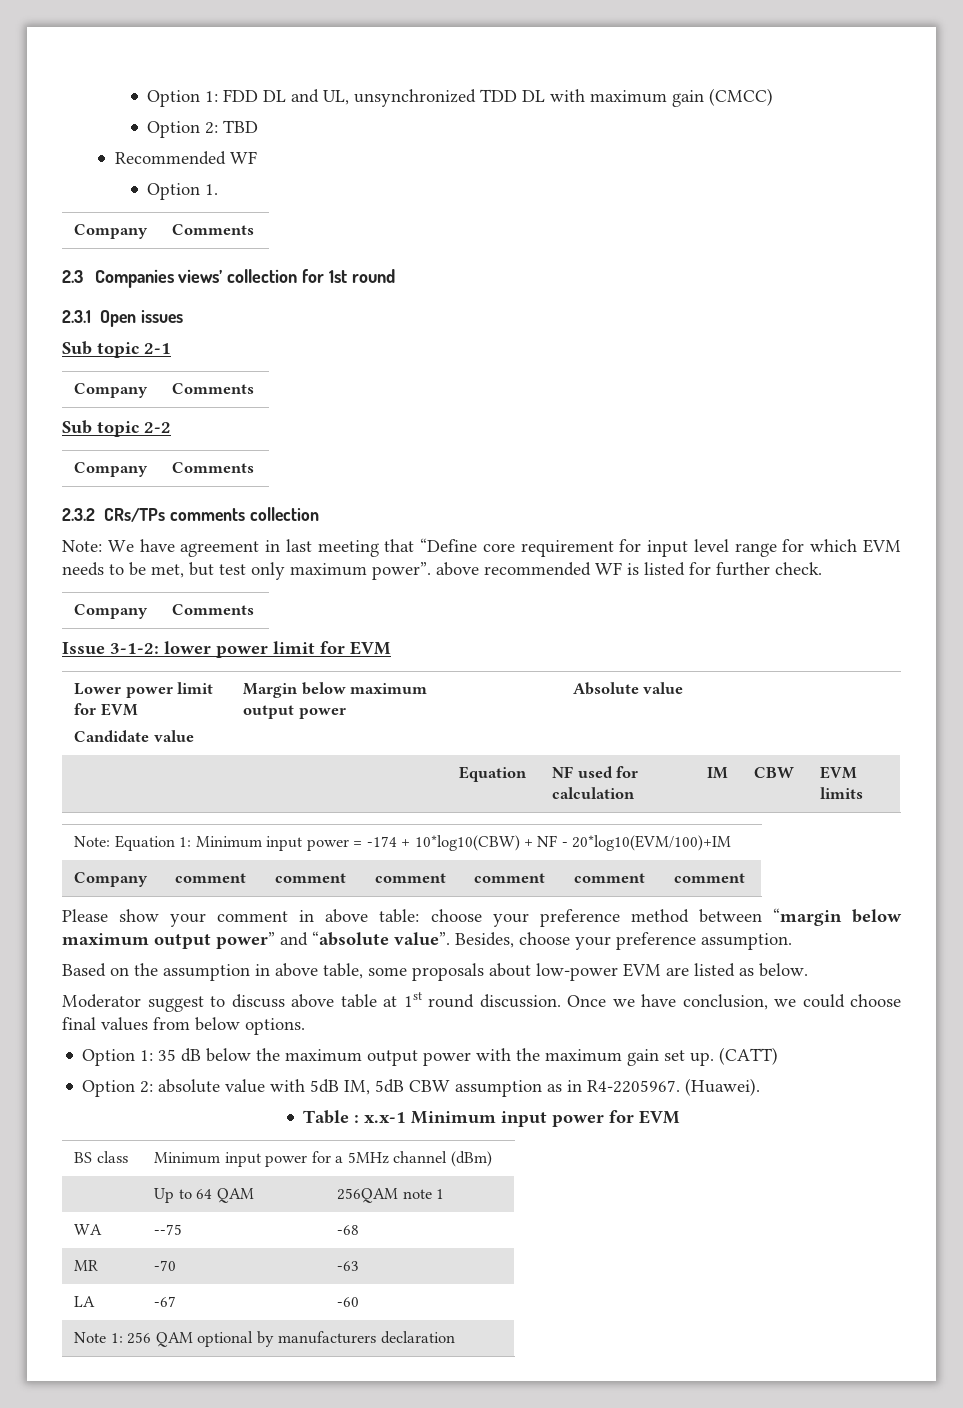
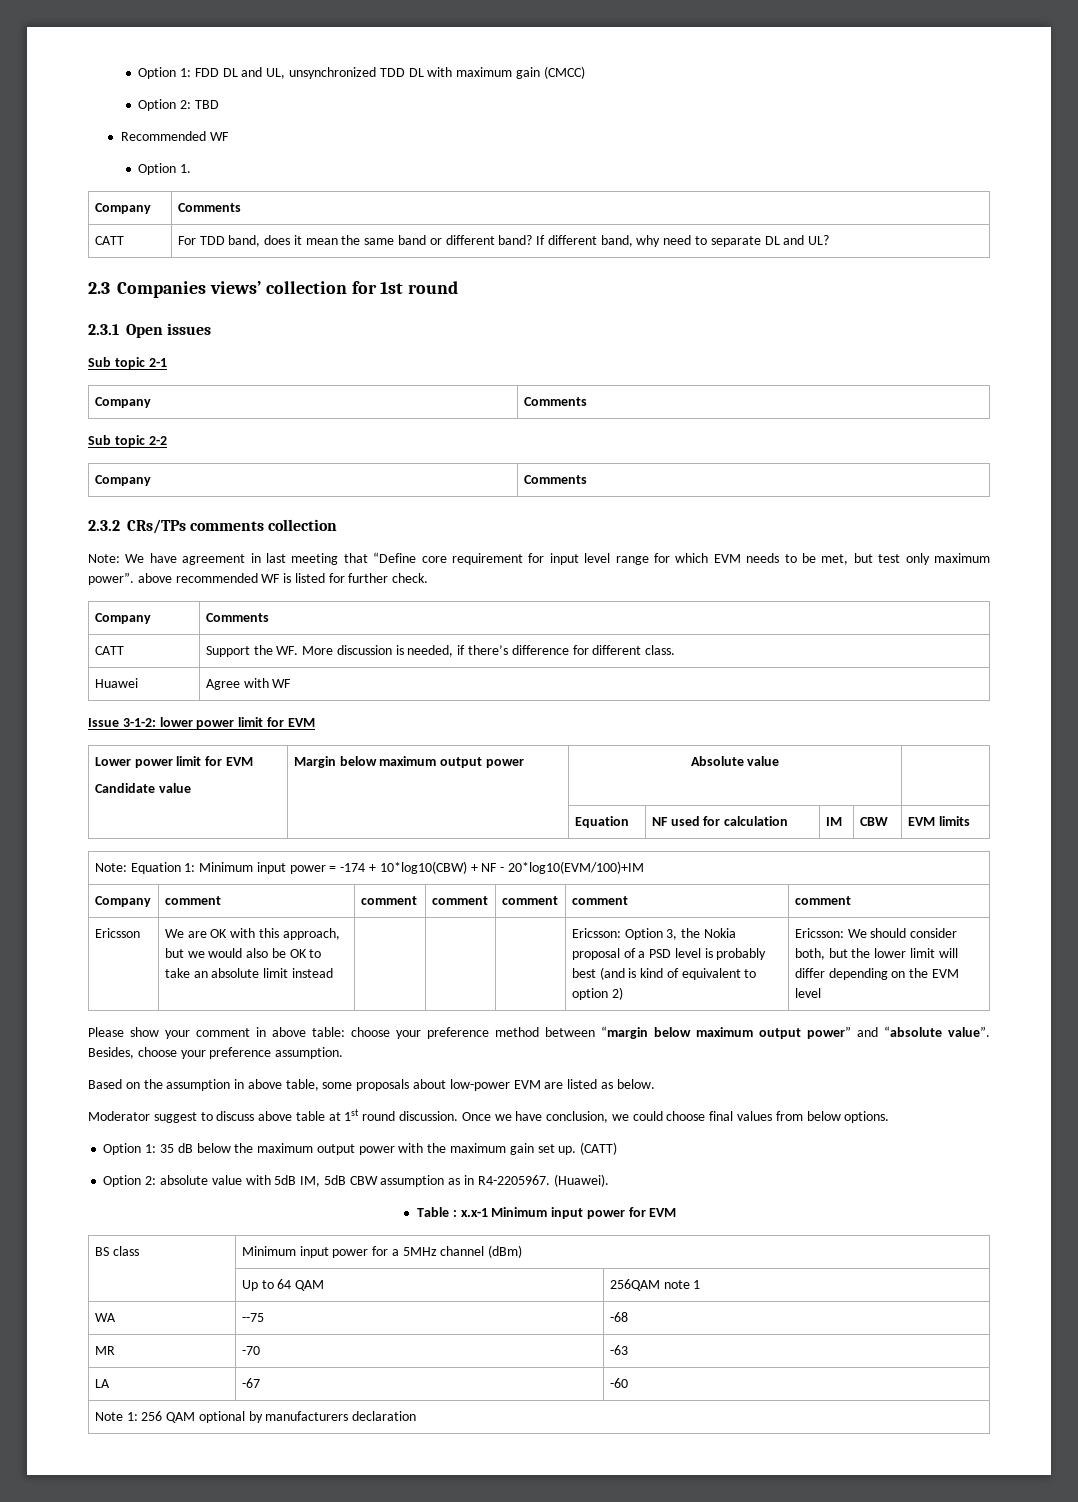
+ CATT | For TDD band, does it mean the same band or different band? If different band, why need to separate DL and UL?
+ CATT | Support the WF. More discussion is needed, if there’s difference for different class.
+ Huawei | Agree with WF
+ Ericsson | We are OK with this approach, but we would also be OK to take an absolute limit instead | | | | Ericsson: Option 3, the Nokia proposal of a PSD level is probably best (and is kind of equivalent to option 2) | Ericsson: We should consider both, but the lower limit will differ depending on the EVM level

